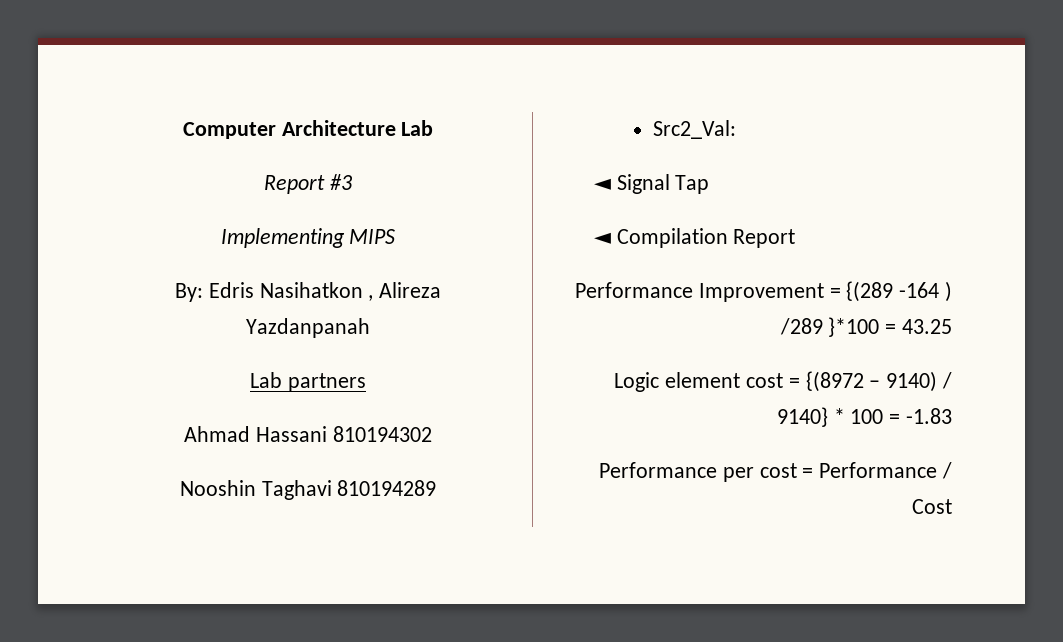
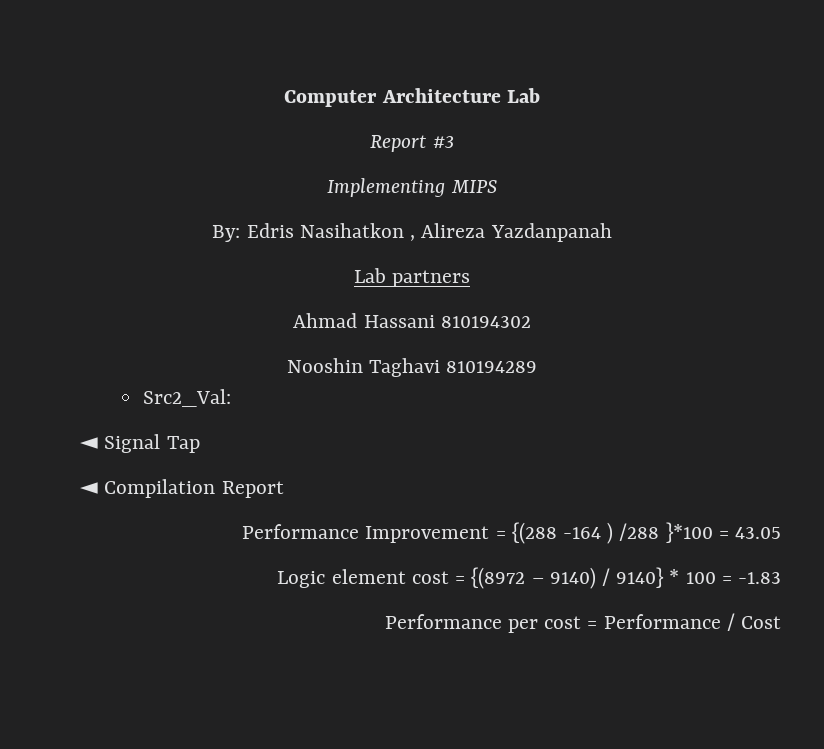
- Performance Improvement = {(289 -164 ) /289 }*100 = 43.25
+ Performance Improvement = {(288 -164 ) /288 }*100 = 43.05

